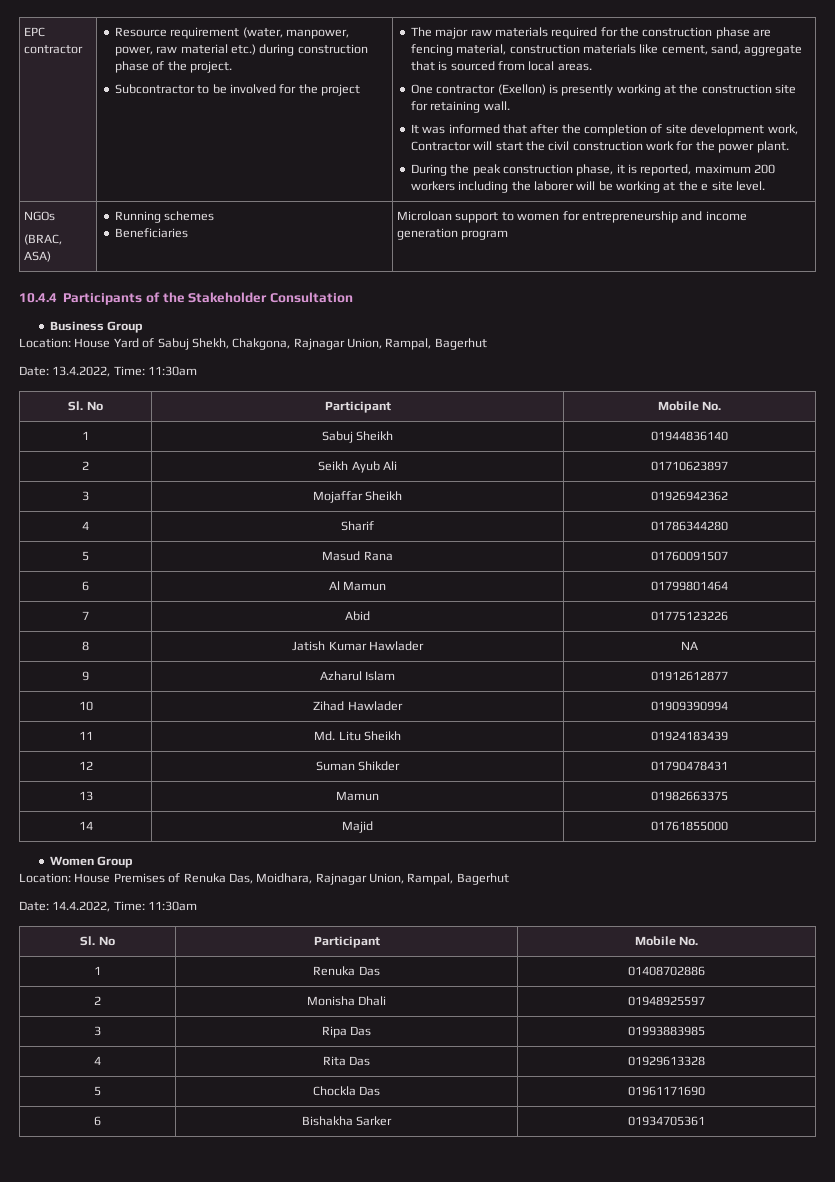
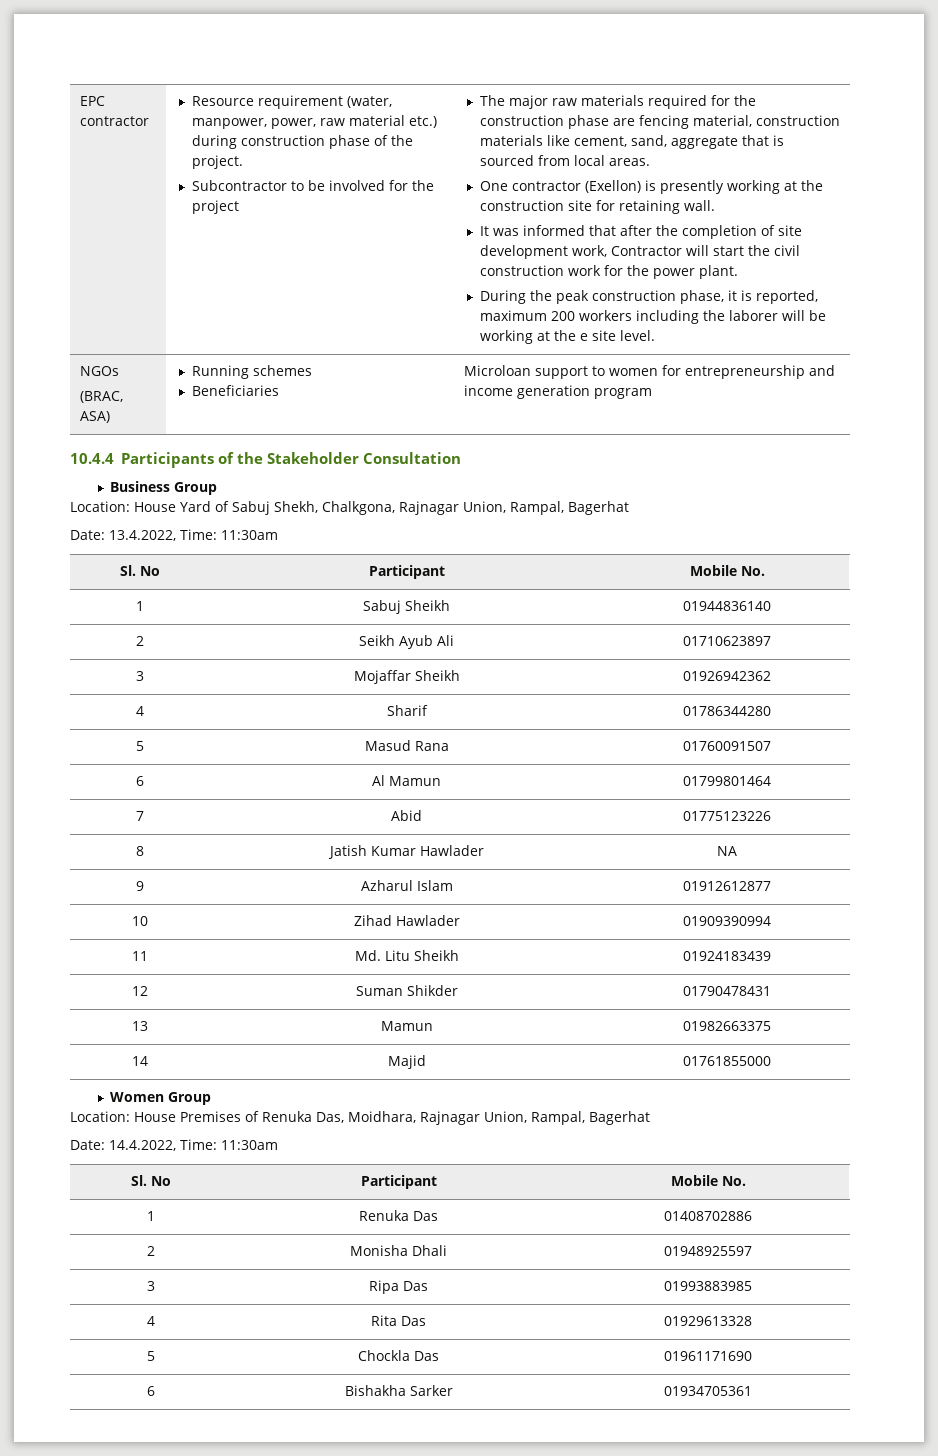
- Location: House Yard of Sabuj Shekh, Chakgona, Rajnagar Union, Rampal, Bagerhut
+ Location: House Yard of Sabuj Shekh, Chalkgona, Rajnagar Union, Rampal, Bagerhat
- Location: House Premises of Renuka Das, Moidhara, Rajnagar Union, Rampal, Bagerhut
+ Location: House Premises of Renuka Das, Moidhara, Rajnagar Union, Rampal, Bagerhat

